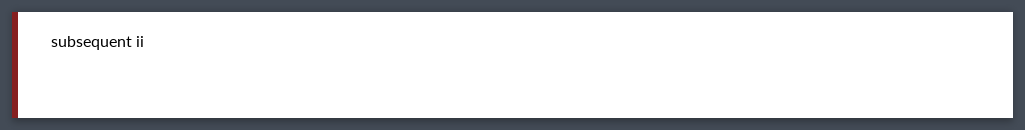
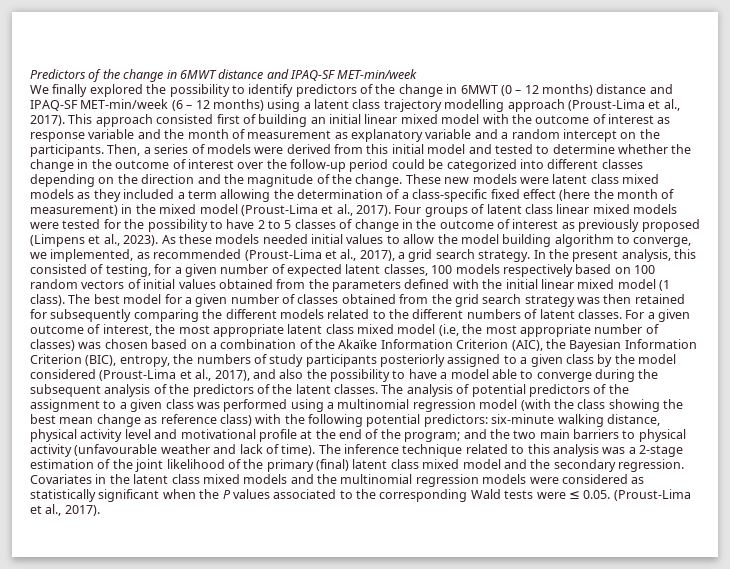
- subsequent ii
+ Predictors of the change in 6MWT distance and IPAQ-SF MET-min/week
+ We finally explored the possibility to identify predictors of the change in 6MWT (0 – 12 months) distance and IPAQ-SF MET-min/week (6 – 12 months) using a latent class trajectory modelling approach (Proust-Lima et al., 2017). This approach consisted first of building an initial linear mixed model with the outcome of interest as response variable and the month of measurement as explanatory variable and a random intercept on the participants. Then, a series of models were derived from this initial model and tested to determine whether the change in the outcome of interest over the follow-up period could be categorized into different classes depending on the direction and the magnitude of the change. These new models were latent class mixed models as they included a term allowing the determination of a class-specific fixed effect (here the month of measurement) in the mixed model (Proust-Lima et al., 2017). Four groups of latent class linear mixed models were tested for the possibility to have 2 to 5 classes of change in the outcome of interest as previously proposed (Limpens et al., 2023). As these models needed initial values to allow the model building algorithm to converge, we implemented, as recommended (Proust-Lima et al., 2017), a grid search strategy. In the present analysis, this consisted of testing, for a given number of expected latent classes, 100 models respectively based on 100 random vectors of initial values obtained from the parameters defined with the initial linear mixed model (1 class). The best model for a given number of classes obtained from the grid search strategy was then retained for subsequently comparing the different models related to the different numbers of latent classes. For a given outcome of interest, the most appropriate latent class mixed model (i.e, the most appropriate number of classes) was chosen based on a combination of the Akaïke Information Criterion (AIC), the Bayesian Information Criterion (BIC), entropy, the numbers of study participants posteriorly assigned to a given class by the model considered (Proust-Lima et al., 2017), and also the possibility to have a model able to converge during the subsequent analysis of the predictors of the latent classes. The analysis of potential predictors of the assignment to a given class was performed using a multinomial regression model (with the class showing the best mean change as reference class) with the following potential predictors: six-minute walking distance, physical activity level and motivational profile at the end of the program; and the two main barriers to physical activity (unfavourable weather and lack of time). The inference technique related to this analysis was a 2-stage estimation of the joint likelihood of the primary (final) latent class mixed model and the secondary regression. Covariates in the latent class mixed models and the multinomial regression models were considered as statistically significant when the P values associated to the corresponding Wald tests were ≤ 0.05. (Proust-Lima et al., 2017).

